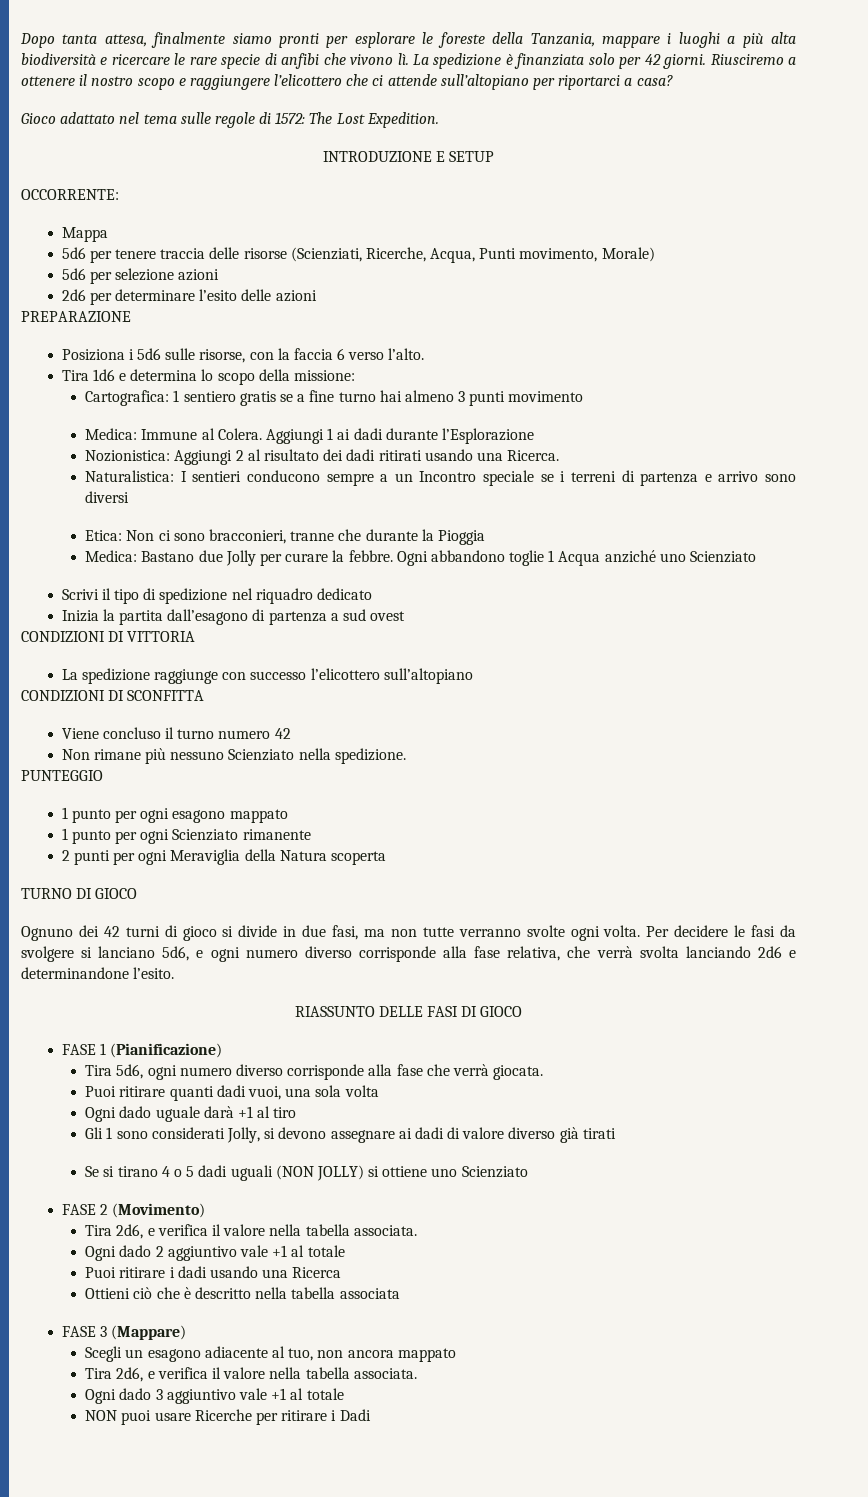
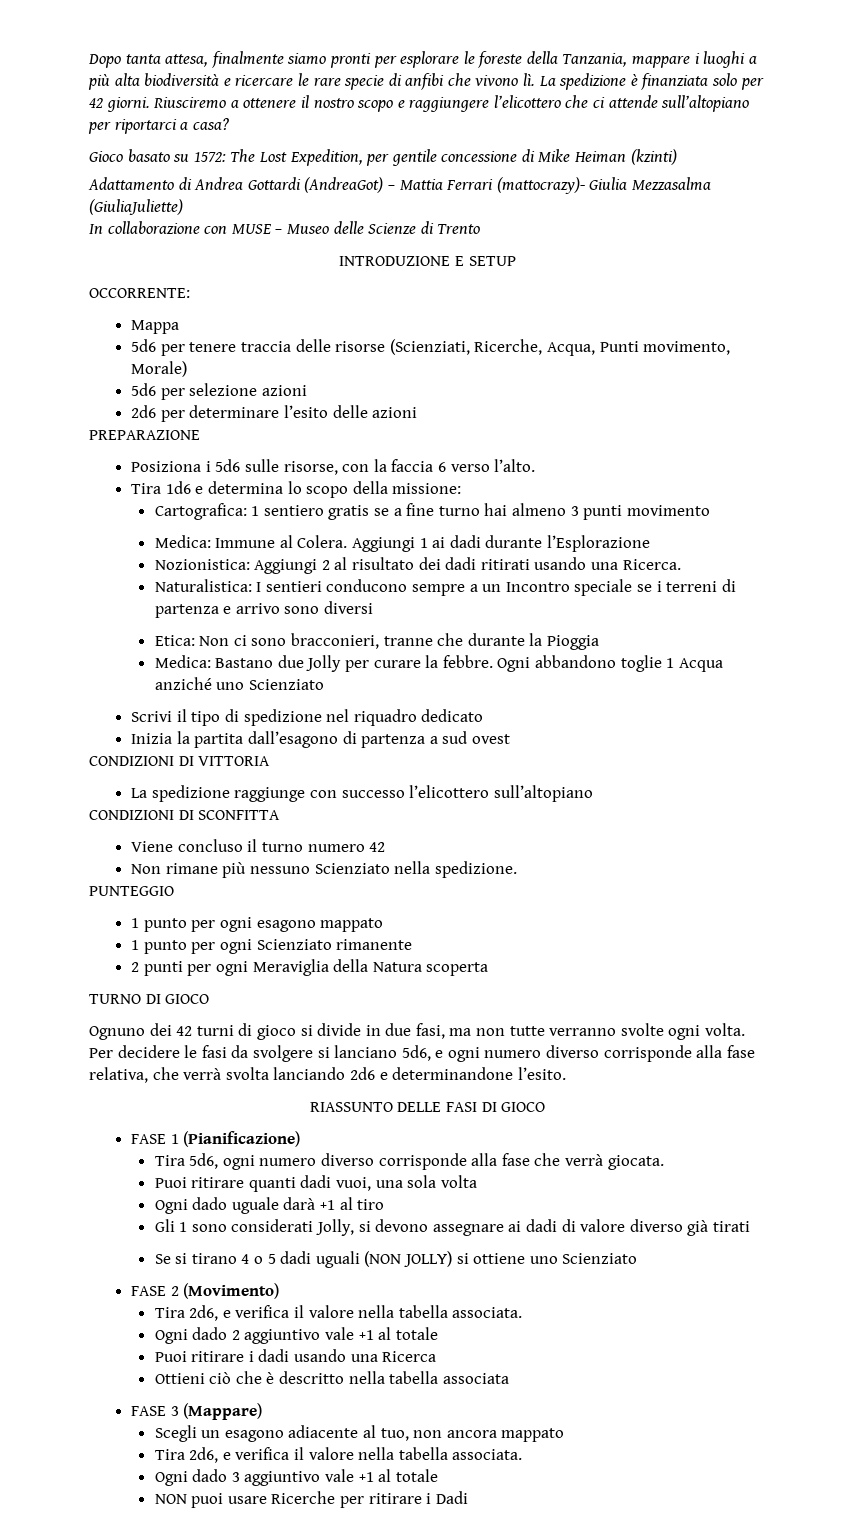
- Gioco adattato nel tema sulle regole di 1572: The Lost Expedition.
+ Gioco basato su 1572: The Lost Expedition, per gentile concessione di Mike Heiman (kzinti)
+ Adattamento di Andrea Gottardi (AndreaGot) – Mattia Ferrari (mattocrazy)- Giulia Mezzasalma (GiuliaJuliette)
+ In collaborazione con MUSE – Museo delle Scienze di Trento

